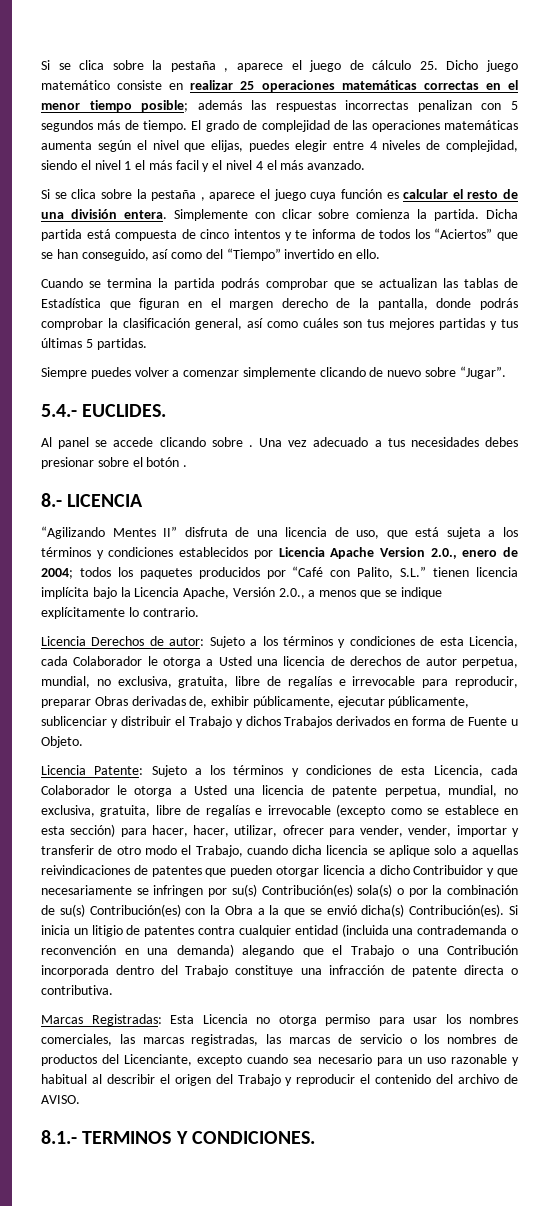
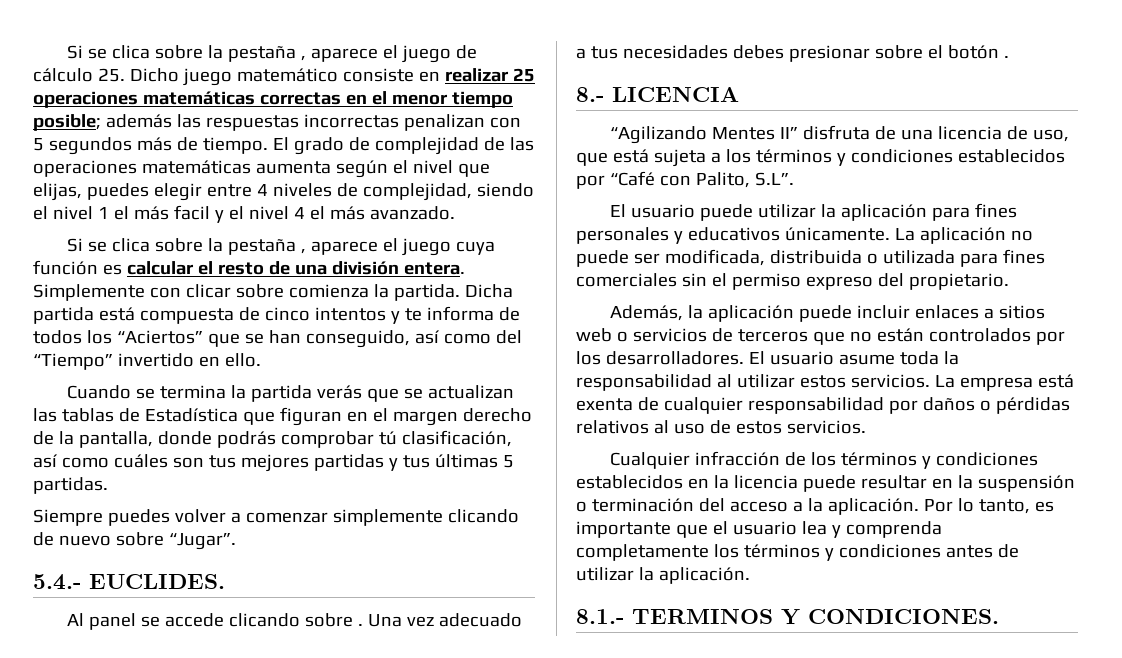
- Cuando se termina la partida podrás comprobar que se actualizan las tablas de Estadística que figuran en el margen derecho de la pantalla, donde podrás comprobar la clasificación general, así como cuáles son tus mejores partidas y tus últimas 5 partidas.
+ Cuando se termina la partida verás que se actualizan las tablas de Estadística que figuran en el margen derecho de la pantalla, donde podrás comprobar tú clasificación, así como cuáles son tus mejores partidas y tus últimas 5 partidas.
- “Agilizando Mentes II” disfruta de una licencia de uso, que está sujeta a los términos y condiciones establecidos por Licencia Apache Version 2.0., enero de 2004; todos los paquetes producidos por “Café con Palito, S.L.” tienen licencia implícita bajo la Licencia Apache, Versión 2.0., a menos que se indique explícitamente lo contrario.
- Licencia Derechos de autor: Sujeto a los términos y condiciones de esta Licencia, cada Colaborador le otorga a Usted una licencia de derechos de autor perpetua, mundial, no exclusiva, gratuita, libre de regalías e irrevocable para reproducir, preparar Obras derivadas de, exhibir públicamente, ejecutar públicamente, sublicenciar y distribuir el Trabajo y dichos Trabajos derivados en forma de Fuente u Objeto.
- Licencia Patente: Sujeto a los términos y condiciones de esta Licencia, cada Colaborador le otorga a Usted una licencia de patente perpetua, mundial, no exclusiva, gratuita, libre de regalías e irrevocable (excepto como se establece en esta sección) para hacer, hacer, utilizar, ofrecer para vender, vender, importar y transferir de otro modo el Trabajo, cuando dicha licencia se aplique solo a aquellas reivindicaciones de patentes que pueden otorgar licencia a dicho Contribuidor y que necesariamente se infringen por su(s) Contribución(es) sola(s) o por la combinación de su(s) Contribución(es) con la Obra a la que se envió dicha(s) Contribución(es). Si inicia un litigio de patentes contra cualquier entidad (incluida una contrademanda o reconvención en una demanda) alegando que el Trabajo o una Contribución incorporada dentro del Trabajo constituye una infracción de patente directa o contributiva.
- Marcas Registradas: Esta Licencia no otorga permiso para usar los nombres comerciales, las marcas registradas, las marcas de servicio o los nombres de productos del Licenciante, excepto cuando sea necesario para un uso razonable y habitual al describir el origen del Trabajo y reproducir el contenido del archivo de AVISO.
+ “Agilizando Mentes II” disfruta de una licencia de uso, que está sujeta a los términos y condiciones establecidos por “Café con Palito, S.L”.
+ El usuario puede utilizar la aplicación para fines personales y educativos únicamente. La aplicación no puede ser modificada, distribuida o utilizada para fines comerciales sin el permiso expreso del propietario.
+ Además, la aplicación puede incluir enlaces a sitios web o servicios de terceros que no están controlados por los desarrolladores. El usuario asume toda la responsabilidad al utilizar estos servicios. La empresa está exenta de cualquier responsabilidad por daños o pérdidas relativos al uso de estos servicios.
+ Cualquier infracción de los términos y condiciones establecidos en la licencia puede resultar en la suspensión o terminación del acceso a la aplicación. Por lo tanto, es importante que el usuario lea y comprenda completamente los términos y condiciones antes de utilizar la aplicación.

